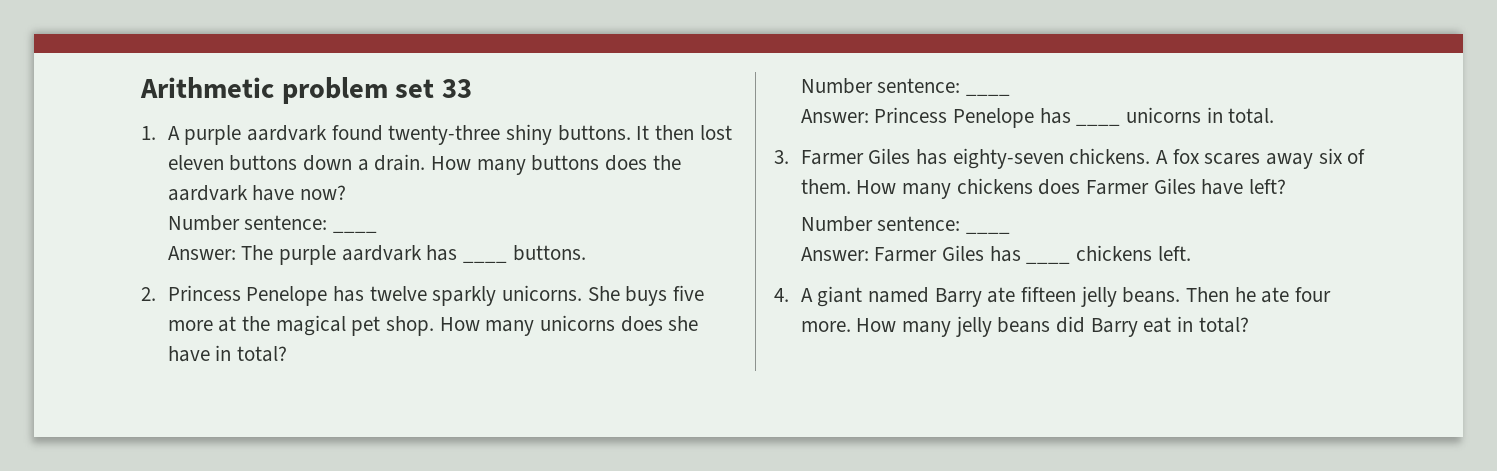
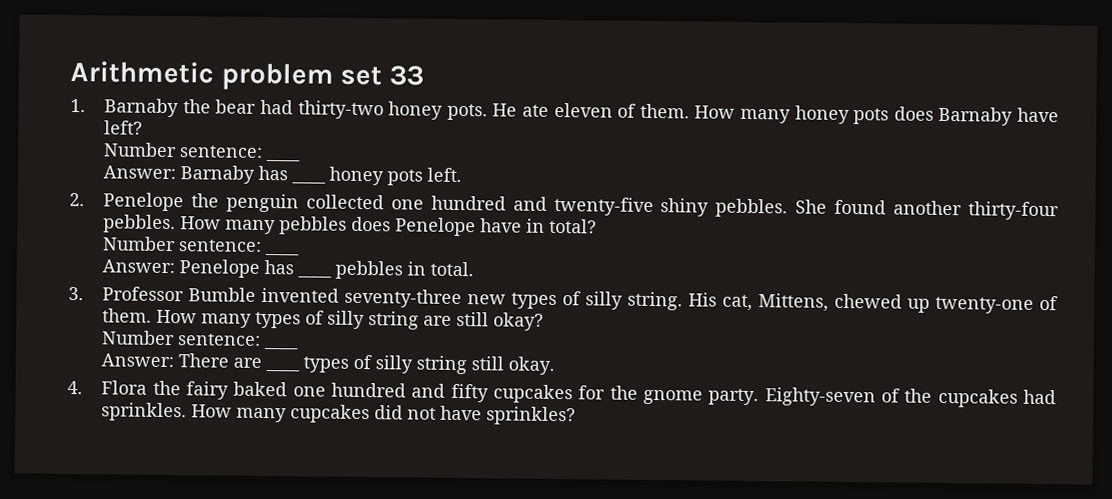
- 1. A purple aardvark found twenty-three shiny buttons. It then lost eleven buttons down a drain. How many buttons does the aardvark have now?
+ 1. Barnaby the bear had thirty-two honey pots. He ate eleven of them. How many honey pots does Barnaby have left?
  Number sentence: ____
- Answer: The purple aardvark has ____ buttons.
- 2. Princess Penelope has twelve sparkly unicorns. She buys five more at the magical pet shop. How many unicorns does she have in total?
+ Answer: Barnaby has ____ honey pots left.
+ 2. Penelope the penguin collected one hundred and twenty-five shiny pebbles. She found another thirty-four pebbles. How many pebbles does Penelope have in total?
- Answer: Princess Penelope has ____ unicorns in total.
+ Answer: Penelope has ____ pebbles in total.
- 3. Farmer Giles has eighty-seven chickens. A fox scares away six of them. How many chickens does Farmer Giles have left?
+ 3. Professor Bumble invented seventy-three new types of silly string. His cat, Mittens, chewed up twenty-one of them. How many types of silly string are still okay?
  Number sentence: ____
- Answer: Farmer Giles has ____ chickens left.
- 4. A giant named Barry ate fifteen jelly beans. Then he ate four more. How many jelly beans did Barry eat in total?
+ Answer: There are ____ types of silly string still okay.
+ 4. Flora the fairy baked one hundred and fifty cupcakes for the gnome party. Eighty-seven of the cupcakes had sprinkles. How many cupcakes did not have sprinkles?

